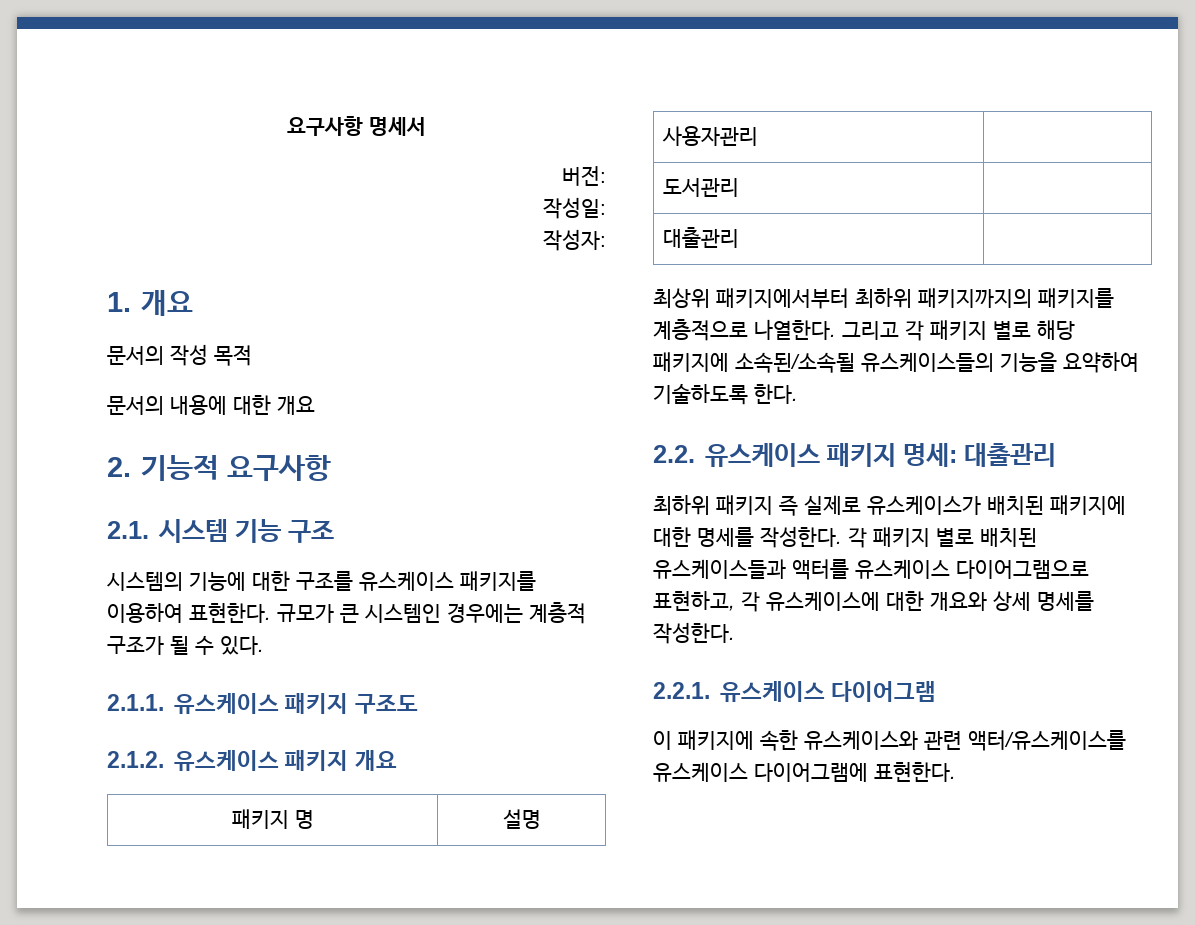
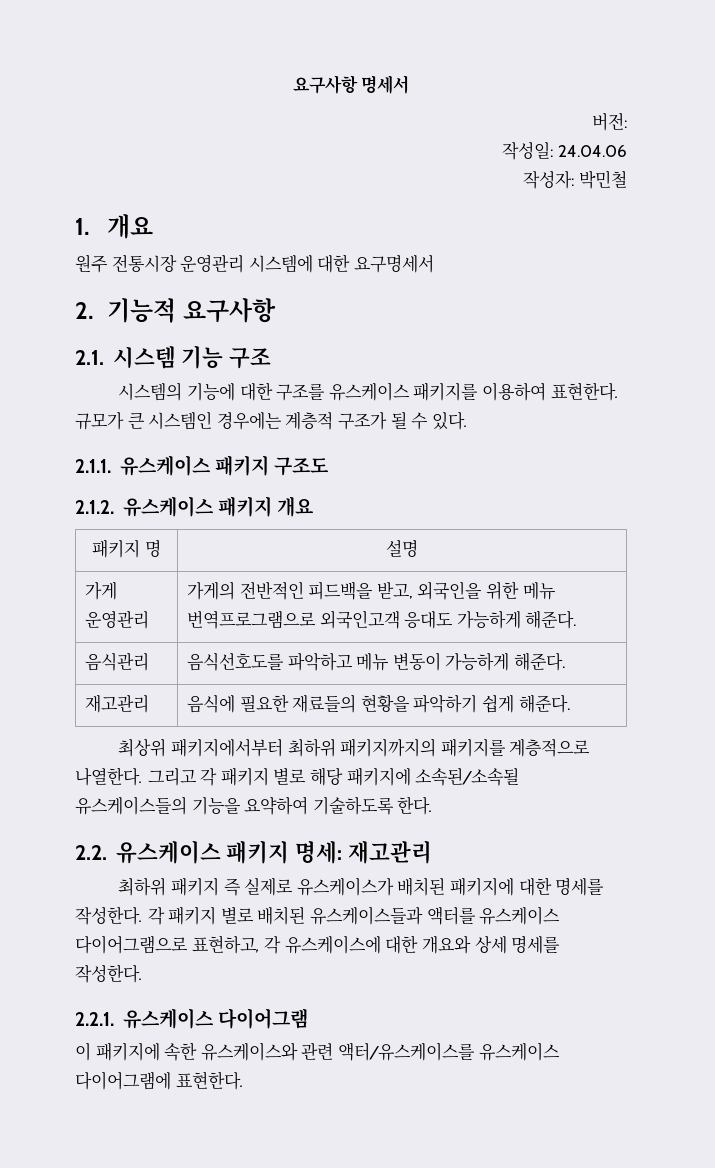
- 작성일:
+ 작성일: 24.04.06
- 작성자:
+ 작성자: 박민철
- 문서의 작성 목적
- 문서의 내용에 대한 개요
+ 원주 전통시장 운영관리 시스템에 대한 요구명세서
- 사용자관리 |
- 도서관리 |
- 대출관리 |
+ 가게 운영관리 | 가게의 전반적인 피드백을 받고, 외국인을 위한 메뉴 번역프로그램으로 외국인고객 응대도 가능하게 해준다.
+ 음식관리 | 음식선호도를 파악하고 메뉴 변동이 가능하게 해준다.
+ 재고관리 | 음식에 필요한 재료들의 현황을 파악하기 쉽게 해준다.
- 2.2. 유스케이스 패키지 명세: 대출관리
+ 2.2. 유스케이스 패키지 명세: 재고관리

